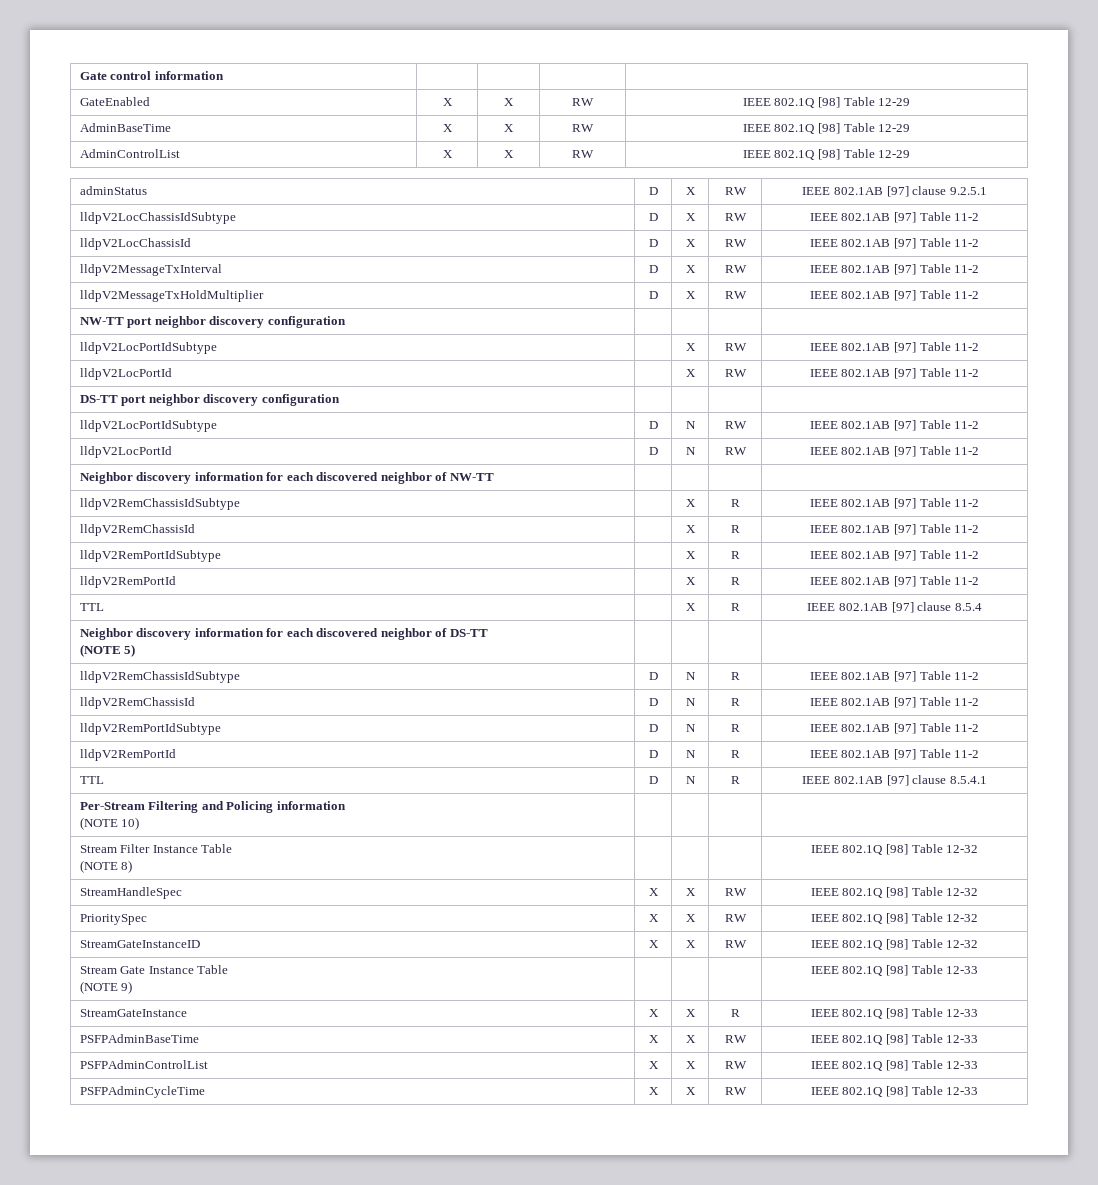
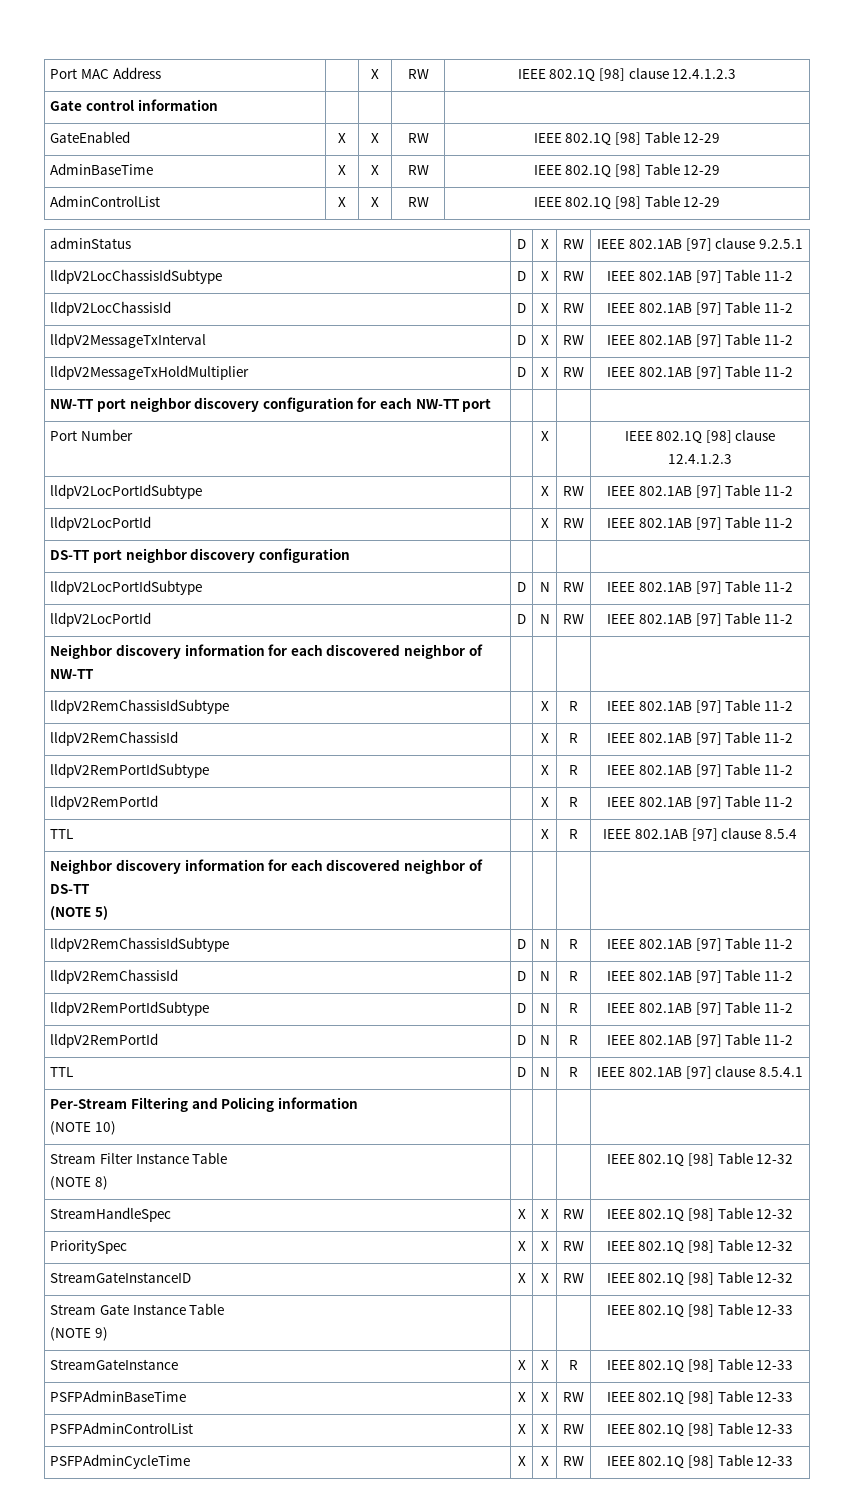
+ Port MAC Address | | X | RW | IEEE 802.1Q [98] clause 12.4.1.2.3
- NW-TT port neighbor discovery configuration | | | |
+ NW-TT port neighbor discovery configuration for each NW-TT port | | | |
+ Port Number | | X | | IEEE 802.1Q [98] clause 12.4.1.2.3

